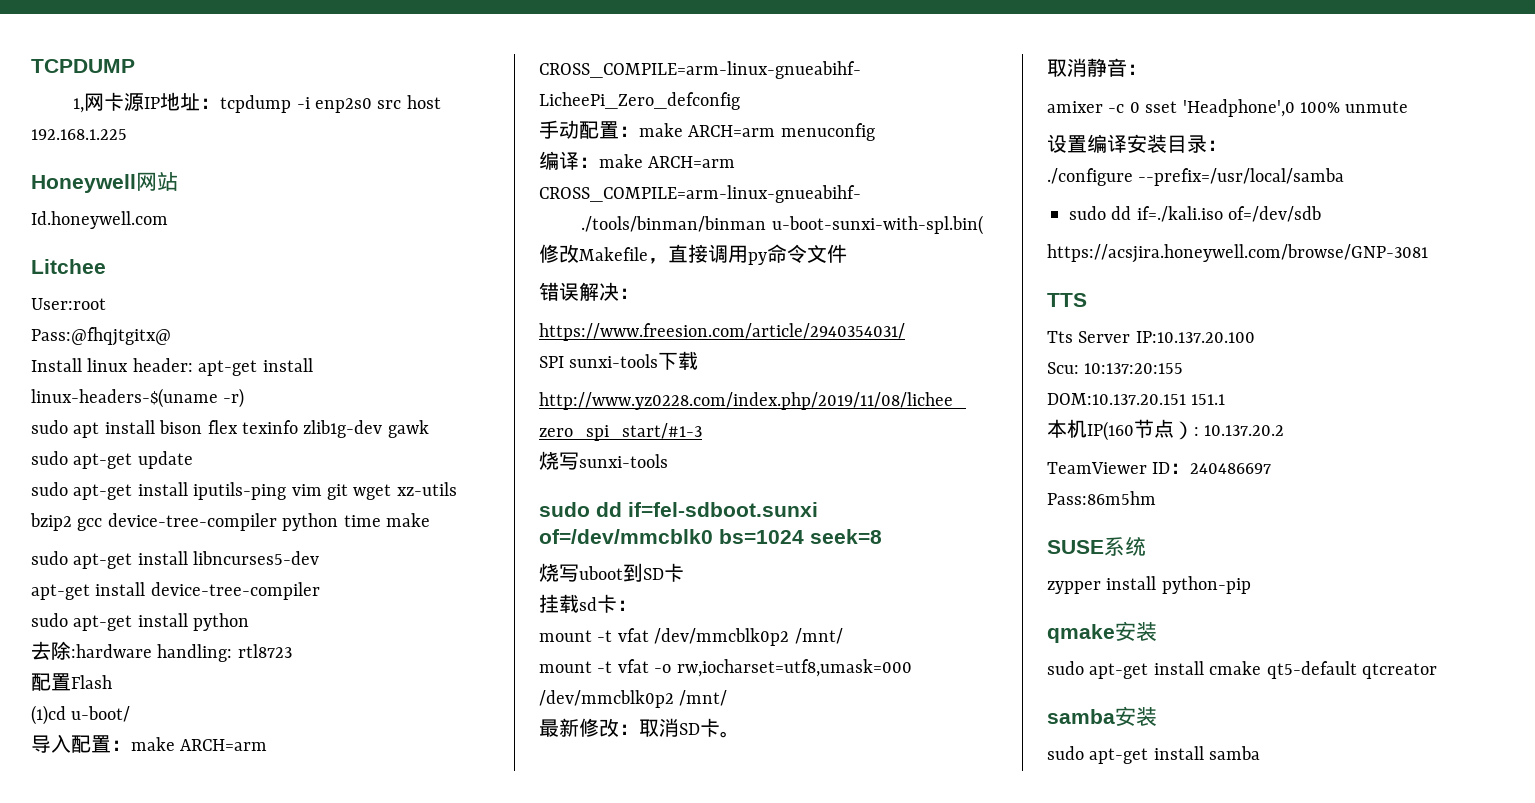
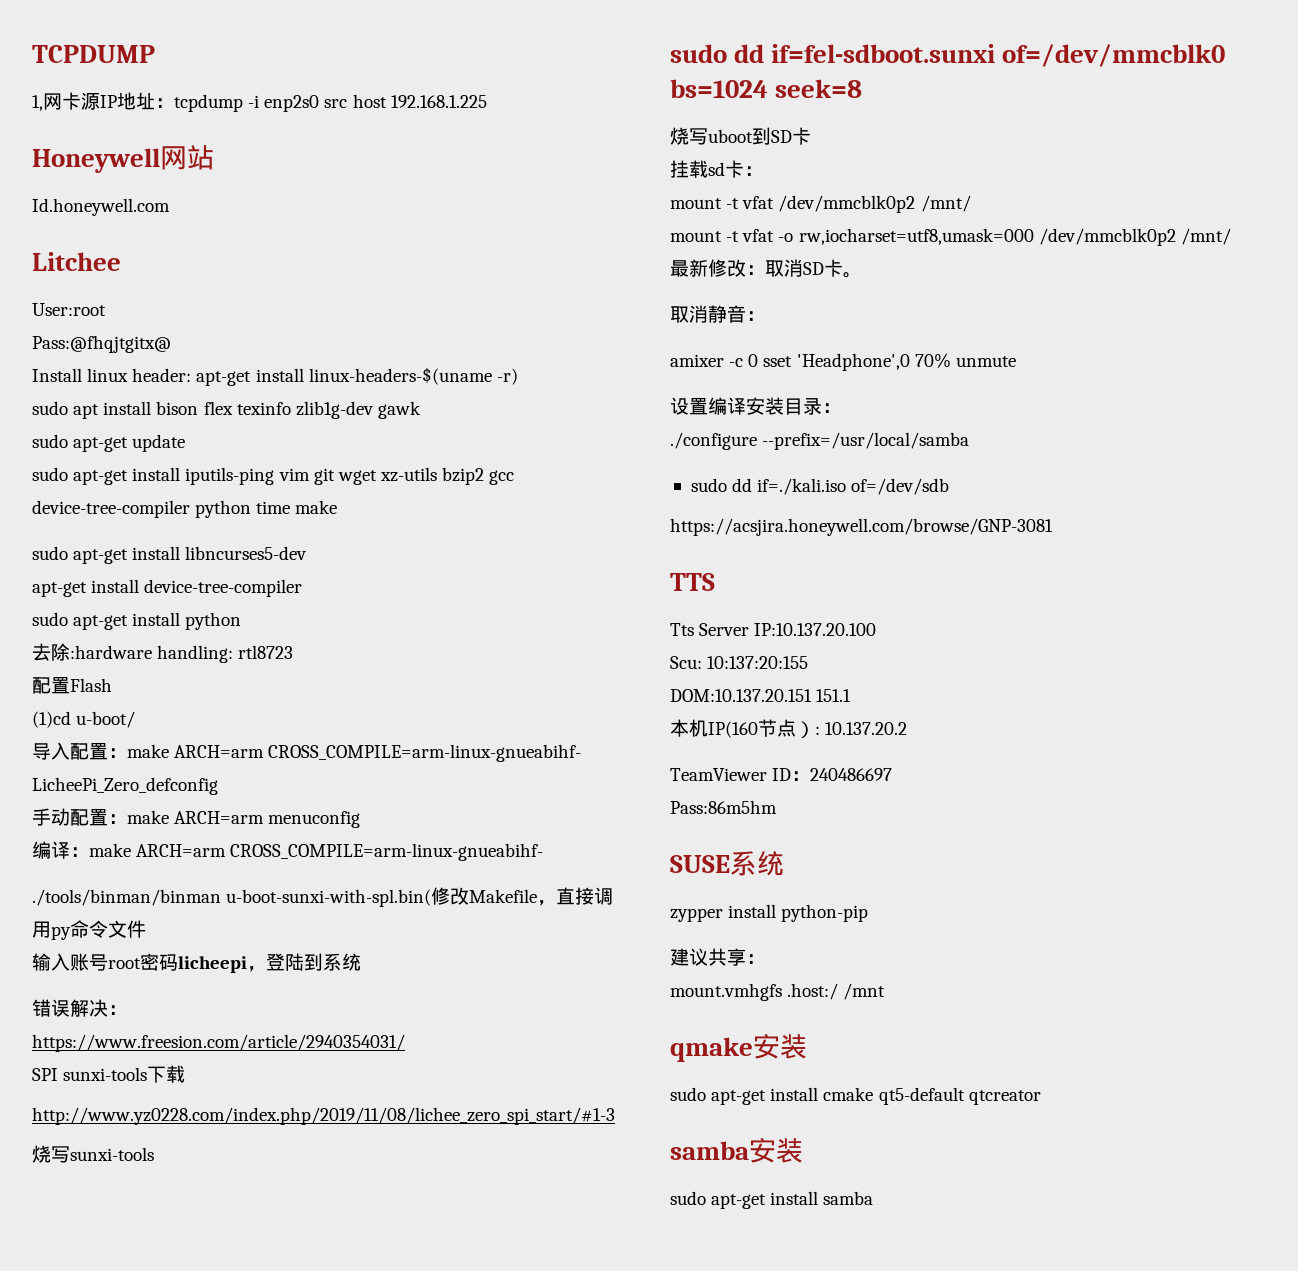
+ 输入账号root密码licheepi，登陆到系统
- amixer -c 0 sset 'Headphone',0 100% unmute
+ amixer -c 0 sset 'Headphone',0 70% unmute
+ 建议共享：
+ mount.vmhgfs .host:/ /mnt

